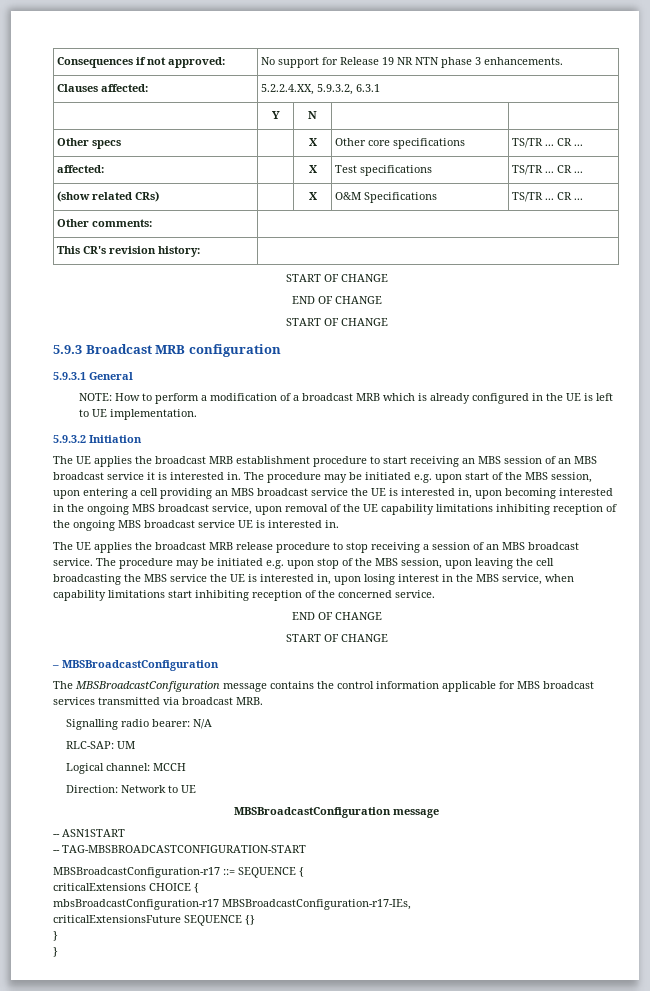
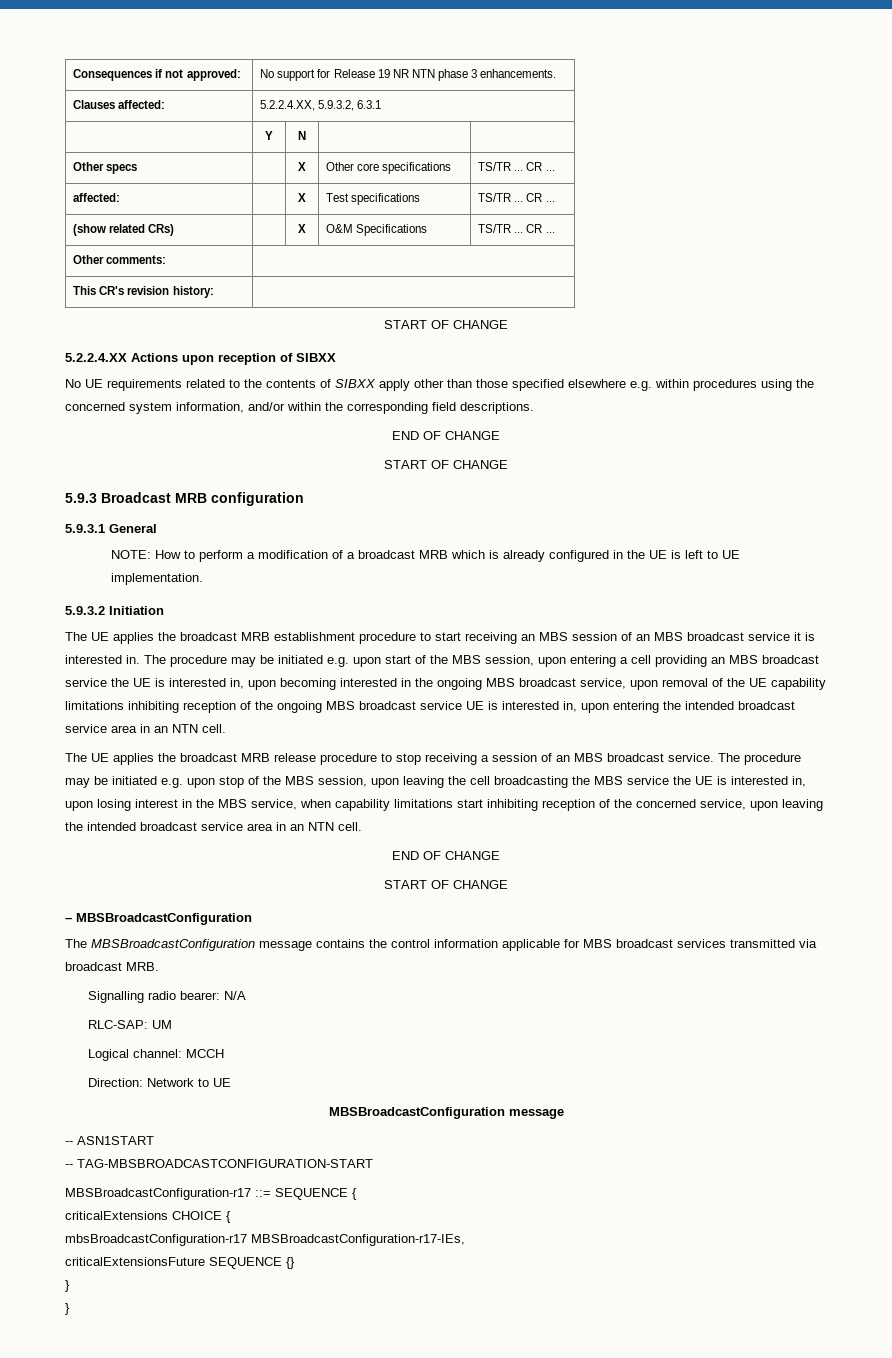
+ 5.2.2.4.XX Actions upon reception of SIBXX
+ No UE requirements related to the contents of SIBXX apply other than those specified elsewhere e.g. within procedures using the concerned system information, and/or within the corresponding field descriptions.
- The procedure may be initiated e.g. upon start of the MBS session, upon entering a cell providing an MBS broadcast service the UE is interested in, upon becoming interested in the ongoing MBS broadcast service, upon removal of the UE capability limitations inhibiting reception of the ongoing MBS broadcast service UE is interested in.
+ The procedure may be initiated e.g. upon start of the MBS session, upon entering a cell providing an MBS broadcast service the UE is interested in, upon becoming interested in the ongoing MBS broadcast service, upon removal of the UE capability limitations inhibiting reception of the ongoing MBS broadcast service UE is interested in, upon entering the intended broadcast service area in an NTN cell.
- The procedure may be initiated e.g. upon stop of the MBS session, upon leaving the cell broadcasting the MBS service the UE is interested in, upon losing interest in the MBS service, when capability limitations start inhibiting reception of the concerned service.
+ The procedure may be initiated e.g. upon stop of the MBS session, upon leaving the cell broadcasting the MBS service the UE is interested in, upon losing interest in the MBS service, when capability limitations start inhibiting reception of the concerned service, upon leaving the intended broadcast service area in an NTN cell.

